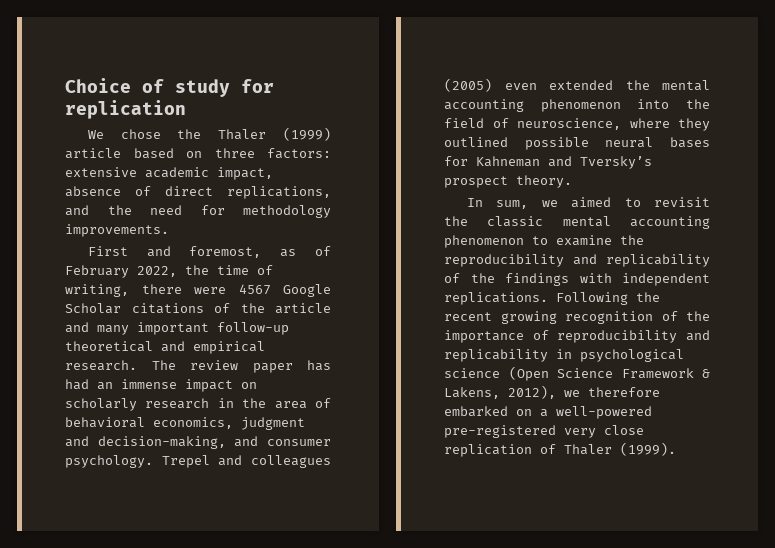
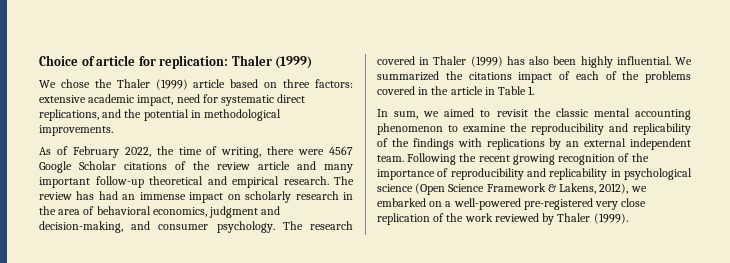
- Choice of study for replication
+ Choice of article for replication: Thaler (1999)
- We chose the Thaler (1999) article based on three factors: extensive academic impact, absence of direct replications, and the need for methodology improvements.
- First and foremost, as of February 2022, the time of writing, there were 4567 Google Scholar citations of the article and many important follow-up theoretical and empirical research.
+ We chose the Thaler (1999) article based on three factors: extensive academic impact, need for systematic direct replications, and the potential in methodological improvements.
+ As of February 2022, the time of writing, there were 4567 Google Scholar citations of the review article and many important follow-up theoretical and empirical research.
- The review paper has had an immense impact on scholarly research in the area of behavioral economics, judgment and decision-making, and consumer psychology.
+ The review has had an immense impact on scholarly research in the area of behavioral economics, judgment and decision-making, and consumer psychology.
- Trepel and colleagues (2005) even extended the mental accounting phenomenon into the field of neuroscience, where they outlined possible neural bases for Kahneman and Tversky’s prospect theory.
+ The research covered in Thaler (1999) has also been highly influential. We summarized the citations impact of each of the problems covered in the article in Table 1.
- In sum, we aimed to revisit the classic mental accounting phenomenon to examine the reproducibility and replicability of the findings with independent replications.
+ In sum, we aimed to revisit the classic mental accounting phenomenon to examine the reproducibility and replicability of the findings with replications by an external independent team.
- Following the recent growing recognition of the importance of reproducibility and replicability in psychological science (Open Science Framework & Lakens, 2012), we therefore embarked on a well-powered pre-registered very close replication of Thaler (1999).
+ Following the recent growing recognition of the importance of reproducibility and replicability in psychological science (Open Science Framework & Lakens, 2012), we embarked on a well-powered pre-registered very close replication of the work reviewed by Thaler (1999).

